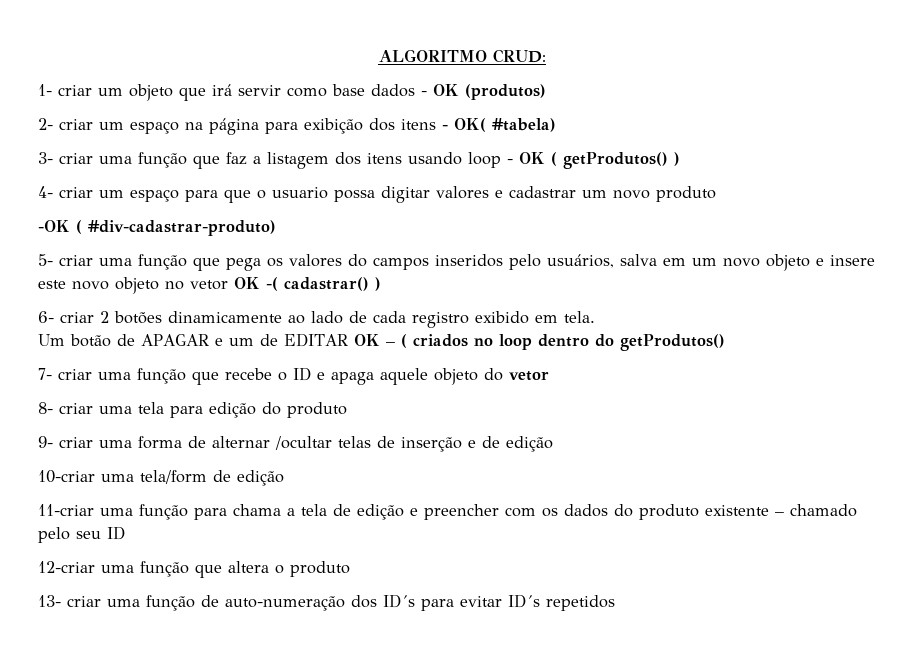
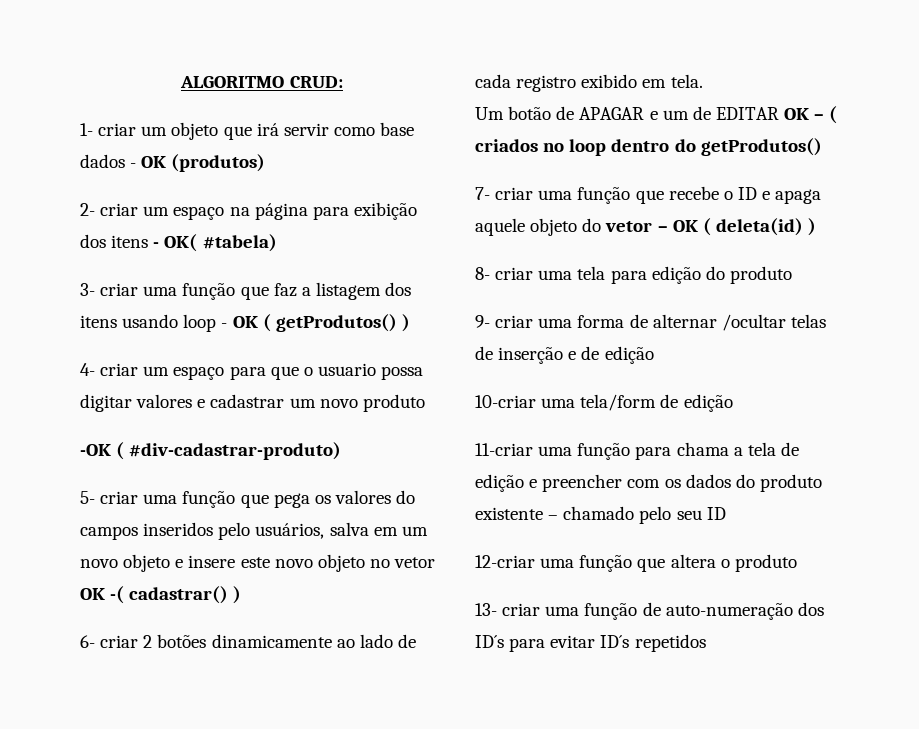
- 7- criar uma função que recebe o ID e apaga aquele objeto do vetor
+ 7- criar uma função que recebe o ID e apaga aquele objeto do vetor – OK ( deleta(id) )

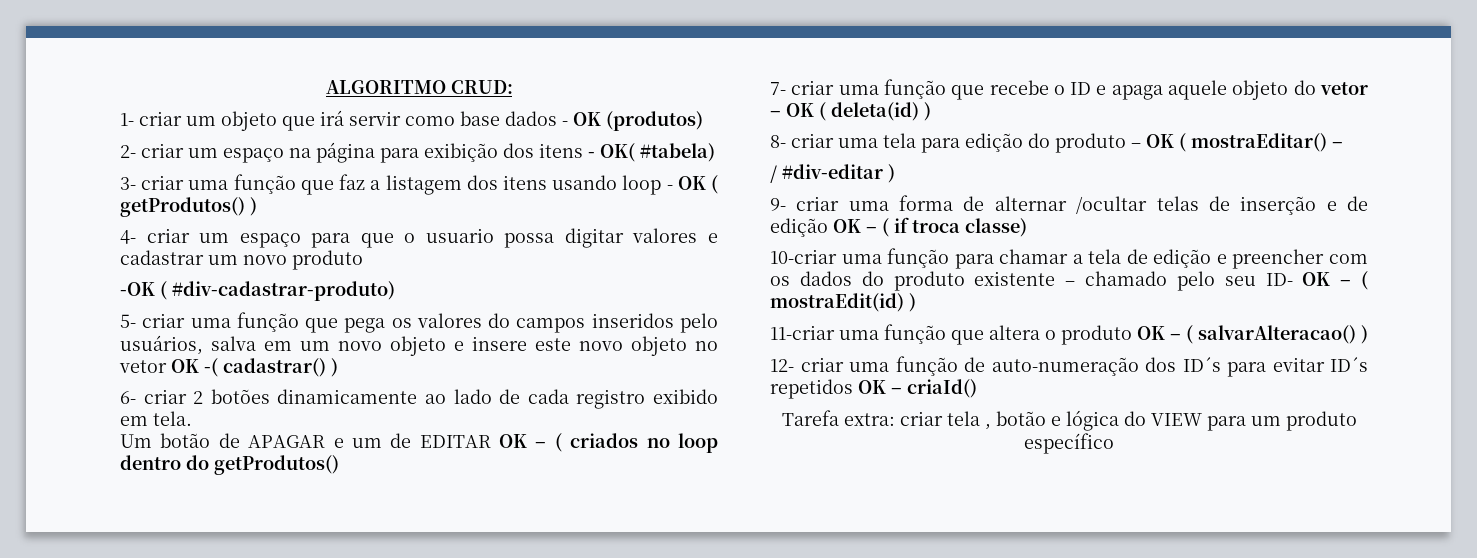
- 8- criar uma tela para edição do produto
+ 8- criar uma tela para edição do produto – OK ( mostraEditar() –
+ / #div-editar )
- 9- criar uma forma de alternar /ocultar telas de inserção e de edição
- 10-criar uma tela/form de edição
- 11-criar uma função para chama a tela de edição e preencher com os dados do produto existente – chamado pelo seu ID
- 12-criar uma função que altera o produto
- 13- criar uma função de auto-numeração dos ID´s para evitar ID´s repetidos
+ 9- criar uma forma de alternar /ocultar telas de inserção e de edição OK – ( if troca classe)
+ 10-criar uma função para chamar a tela de edição e preencher com os dados do produto existente – chamado pelo seu ID- OK – ( mostraEdit(id) )
+ 11-criar uma função que altera o produto OK – ( salvarAlteracao() )
+ 12- criar uma função de auto-numeração dos ID´s para evitar ID´s repetidos OK – criaId()
+ Tarefa extra: criar tela , botão e lógica do VIEW para um produto específico

